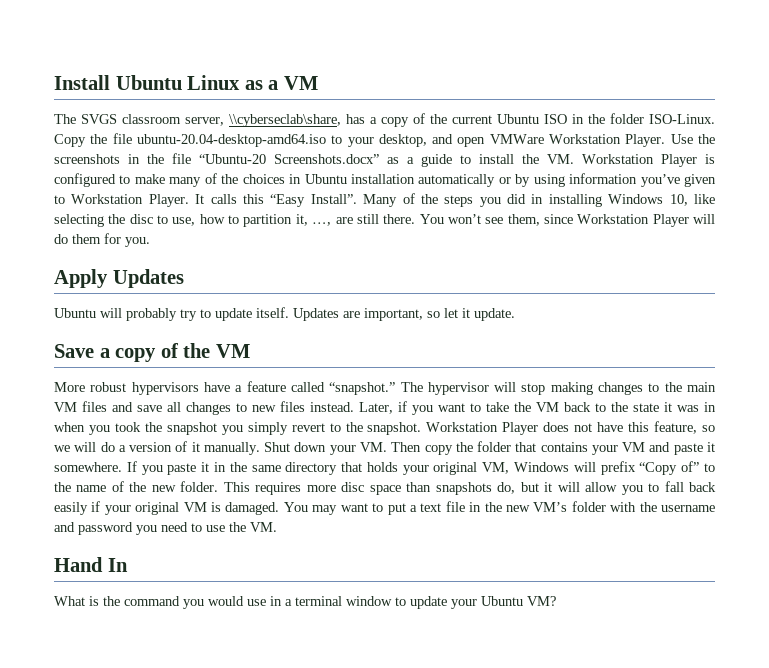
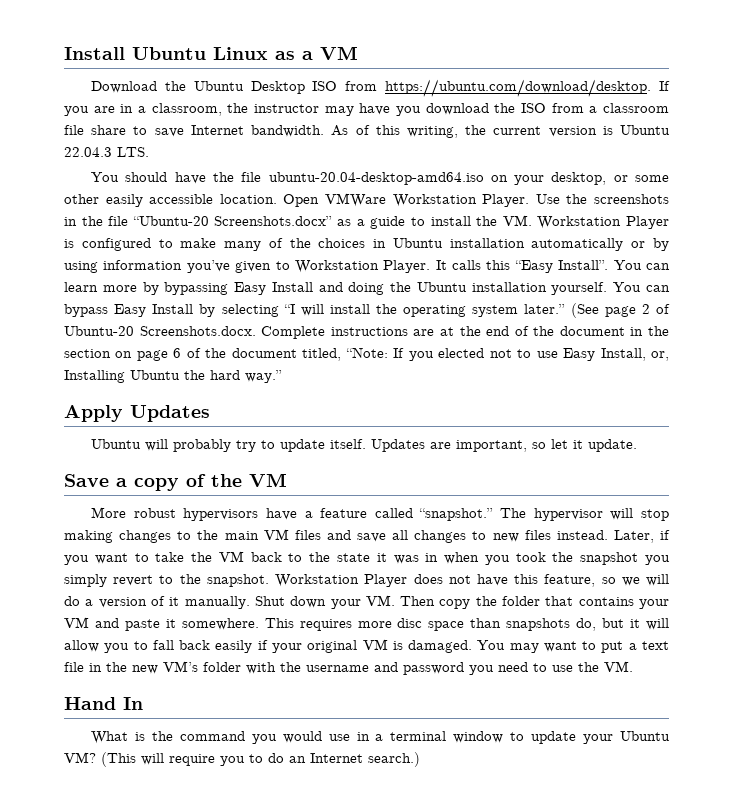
- The SVGS classroom server, \\cyberseclab\share, has a copy of the current Ubuntu ISO in the folder ISO-Linux. Copy the file ubuntu-20.04-desktop-amd64.iso to your desktop, and open VMWare Workstation Player.
+ Download the Ubuntu Desktop ISO from https://ubuntu.com/download/desktop. If you are in a classroom, the instructor may have you download the ISO from a classroom file share to save Internet bandwidth. As of this writing, the current version is Ubuntu 22.04.3 LTS.
+ You should have the file ubuntu-20.04-desktop-amd64.iso on your desktop, or some other easily accessible location. Open VMWare Workstation Player.
- Many of the steps you did in installing Windows 10, like selecting the disc to use, how to partition it, …, are still there. You won’t see them, since Workstation Player will do them for you.
+ You can learn more by bypassing Easy Install and doing the Ubuntu installation yourself. You can bypass Easy Install by selecting “I will install the operating system later.” (See page 2 of Ubuntu-20 Screenshots.docx. Complete instructions are at the end of the document in the section on page 6 of the document titled, “Note: If you elected not to use Easy Install, or, Installing Ubuntu the hard way.”
- If you paste it in the same directory that holds your original VM, Windows will prefix “Copy of” to the name of the new folder.
+ (This will require you to do an Internet search.)

